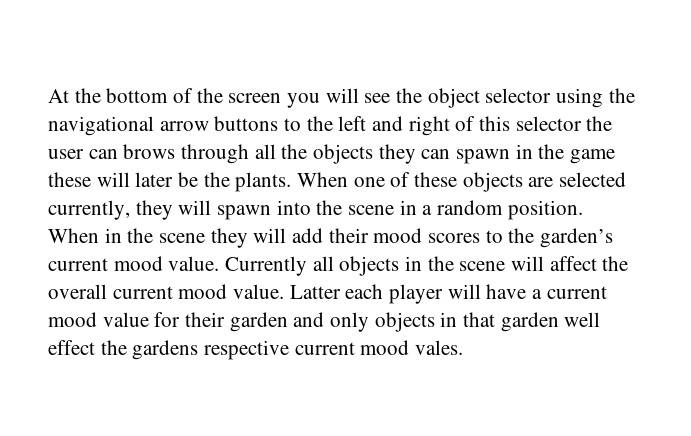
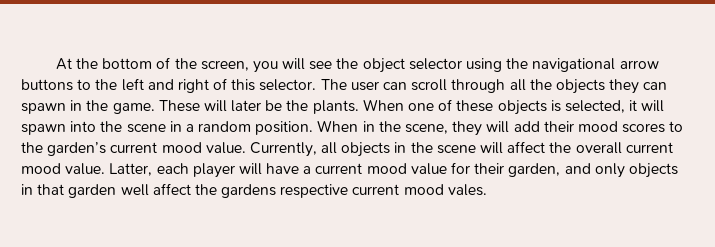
- At the bottom of the screen you will see the object selector using the navigational arrow buttons to the left and right of this selector the user can brows through all the objects they can spawn in the game these will later be the plants.
+ At the bottom of the screen, you will see the object selector using the navigational arrow buttons to the left and right of this selector. The user can scroll through all the objects they can spawn in the game. These will later be the plants.
- When one of these objects are selected currently, they will spawn into the scene in a random position.
+ When one of these objects is selected, it will spawn into the scene in a random position.
- When in the scene they will add their mood scores to the garden’s current mood value.
+ When in the scene, they will add their mood scores to the garden’s current mood value.
- Currently all objects in the scene will affect the overall current mood value.
+ Currently, all objects in the scene will affect the overall current mood value.
- Latter each player will have a current mood value for their garden and only objects in that garden well effect the gardens respective current mood vales.
+ Latter, each player will have a current mood value for their garden, and only objects in that garden well affect the gardens respective current mood vales.

